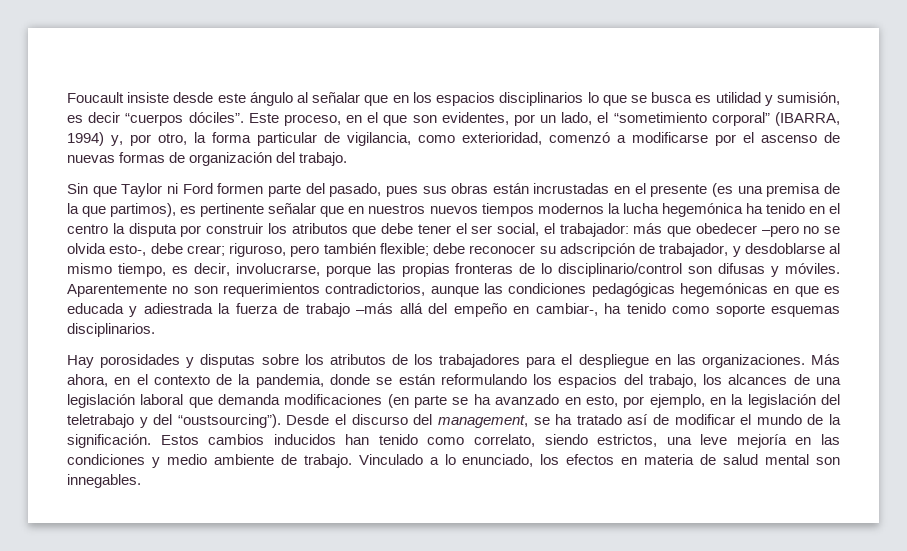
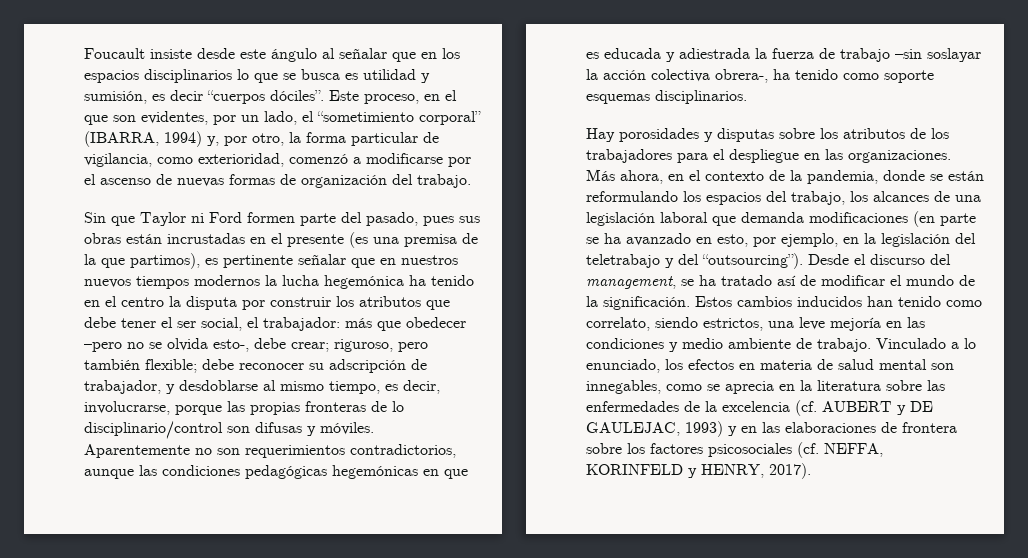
- Aparentemente no son requerimientos contradictorios, aunque las condiciones pedagógicas hegemónicas en que es educada y adiestrada la fuerza de trabajo –más allá del empeño en cambiar-, ha tenido como soporte esquemas disciplinarios.
+ Aparentemente no son requerimientos contradictorios, aunque las condiciones pedagógicas hegemónicas en que es educada y adiestrada la fuerza de trabajo –sin soslayar la acción colectiva obrera-, ha tenido como soporte esquemas disciplinarios.
- Más ahora, en el contexto de la pandemia, donde se están reformulando los espacios del trabajo, los alcances de una legislación laboral que demanda modificaciones (en parte se ha avanzado en esto, por ejemplo, en la legislación del teletrabajo y del “oustsourcing”).
+ Más ahora, en el contexto de la pandemia, donde se están reformulando los espacios del trabajo, los alcances de una legislación laboral que demanda modificaciones (en parte se ha avanzado en esto, por ejemplo, en la legislación del teletrabajo y del “outsourcing”).
- Vinculado a lo enunciado, los efectos en materia de salud mental son innegables.
+ Vinculado a lo enunciado, los efectos en materia de salud mental son innegables, como se aprecia en la literatura sobre las enfermedades de la excelencia (cf. AUBERT y DE GAULEJAC, 1993) y en las elaboraciones de frontera sobre los factores psicosociales (cf. NEFFA, KORINFELD y HENRY, 2017).

